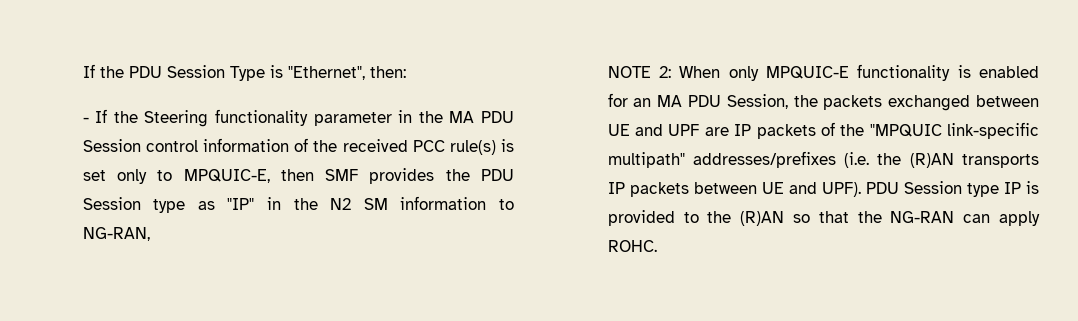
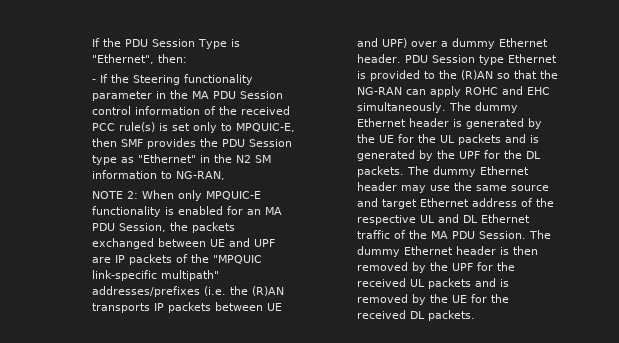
- - If the Steering functionality parameter in the MA PDU Session control information of the received PCC rule(s) is set only to MPQUIC-E, then SMF provides the PDU Session type as "IP" in the N2 SM information to NG-RAN,
+ - If the Steering functionality parameter in the MA PDU Session control information of the received PCC rule(s) is set only to MPQUIC-E, then SMF provides the PDU Session type as "Ethernet" in the N2 SM information to NG-RAN,
- NOTE 2: When only MPQUIC-E functionality is enabled for an MA PDU Session, the packets exchanged between UE and UPF are IP packets of the "MPQUIC link-specific multipath" addresses/prefixes (i.e. the (R)AN transports IP packets between UE and UPF). PDU Session type IP is provided to the (R)AN so that the NG-RAN can apply ROHC.
+ NOTE 2: When only MPQUIC-E functionality is enabled for an MA PDU Session, the packets exchanged between UE and UPF are IP packets of the "MPQUIC link-specific multipath" addresses/prefixes (i.e. the (R)AN transports IP packets between UE and UPF) over a dummy Ethernet header. PDU Session type Ethernet is provided to the (R)AN so that the NG-RAN can apply ROHC and EHC simultaneously. The dummy Ethernet header is generated by the UE for the UL packets and is generated by the UPF for the DL packets. The dummy Ethernet header may use the same source and target Ethernet address of the respective UL and DL Ethernet traffic of the MA PDU Session. The dummy Ethernet header is then removed by the UPF for the received UL packets and is removed by the UE for the received DL packets.

